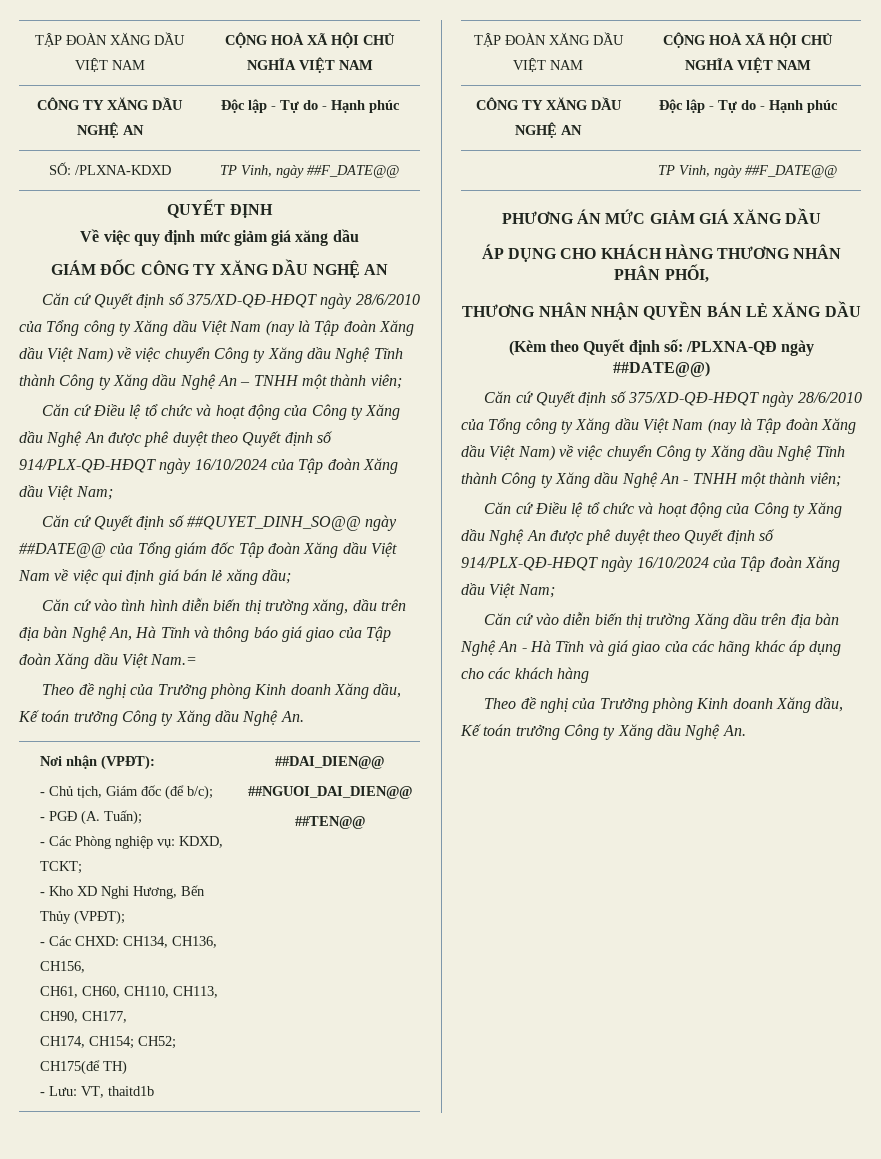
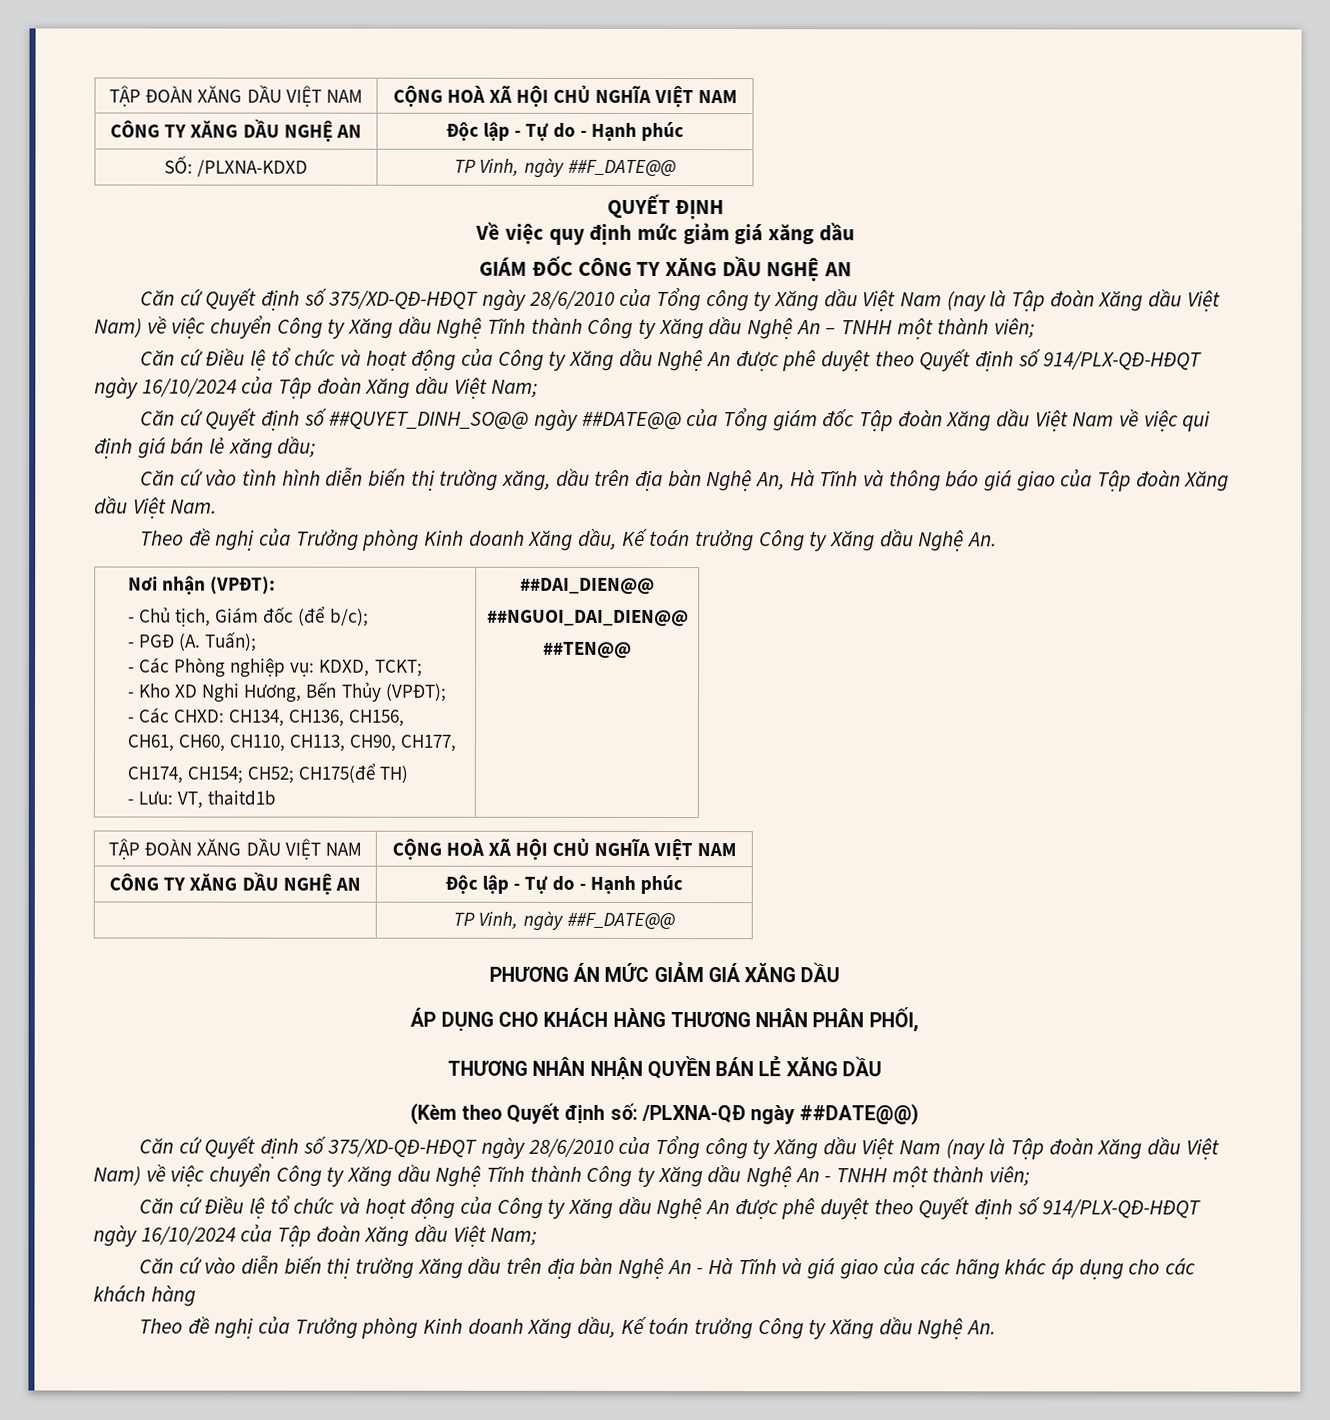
- Căn cứ vào tình hình diễn biến thị trường xăng, dầu trên địa bàn Nghệ An, Hà Tĩnh và thông báo giá giao của Tập đoàn Xăng dầu Việt Nam.=
+ Căn cứ vào tình hình diễn biến thị trường xăng, dầu trên địa bàn Nghệ An, Hà Tĩnh và thông báo giá giao của Tập đoàn Xăng dầu Việt Nam.

